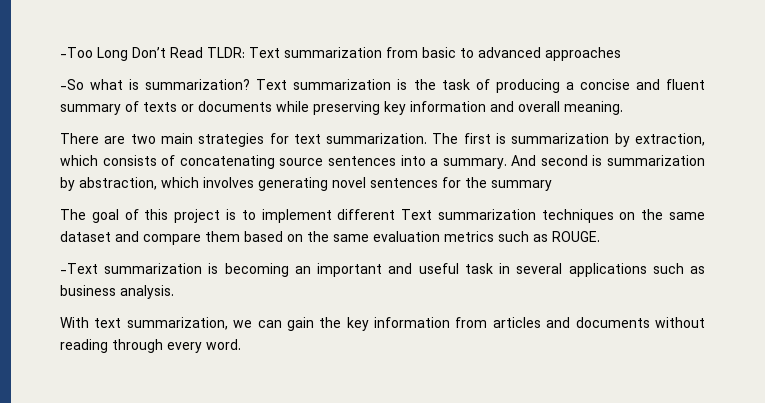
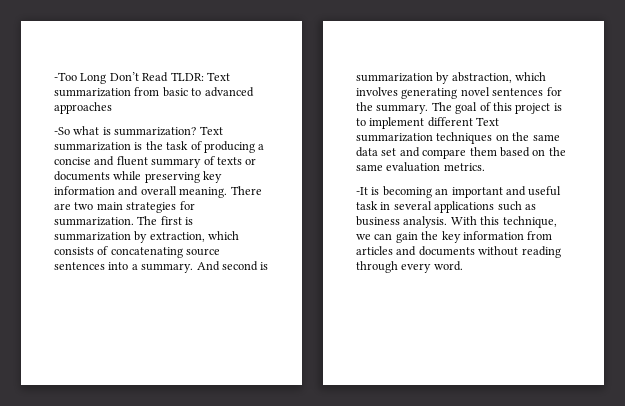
- Text summarization is the task of producing a concise and fluent summary of texts or documents while preserving key information and overall meaning.
- There are two main strategies for text summarization.
+ Text summarization is the task of producing a concise and fluent summary of texts or documents while preserving key information and overall meaning. There are two main strategies for summarization.
- And second is summarization by abstraction, which involves generating novel sentences for the summary
- The goal of this project is to implement different Text summarization techniques on the same dataset and compare them based on the same evaluation metrics such as ROUGE.
- -Text summarization is becoming an important and useful task in several applications such as business analysis.
- With text summarization, we can gain the key information from articles and documents without reading through every word.
+ And second is summarization by abstraction, which involves generating novel sentences for the summary. The goal of this project is to implement different Text summarization techniques on the same data set and compare them based on the same evaluation metrics.
+ -It is becoming an important and useful task in several applications such as business analysis. With this technique, we can gain the key information from articles and documents without reading through every word.

